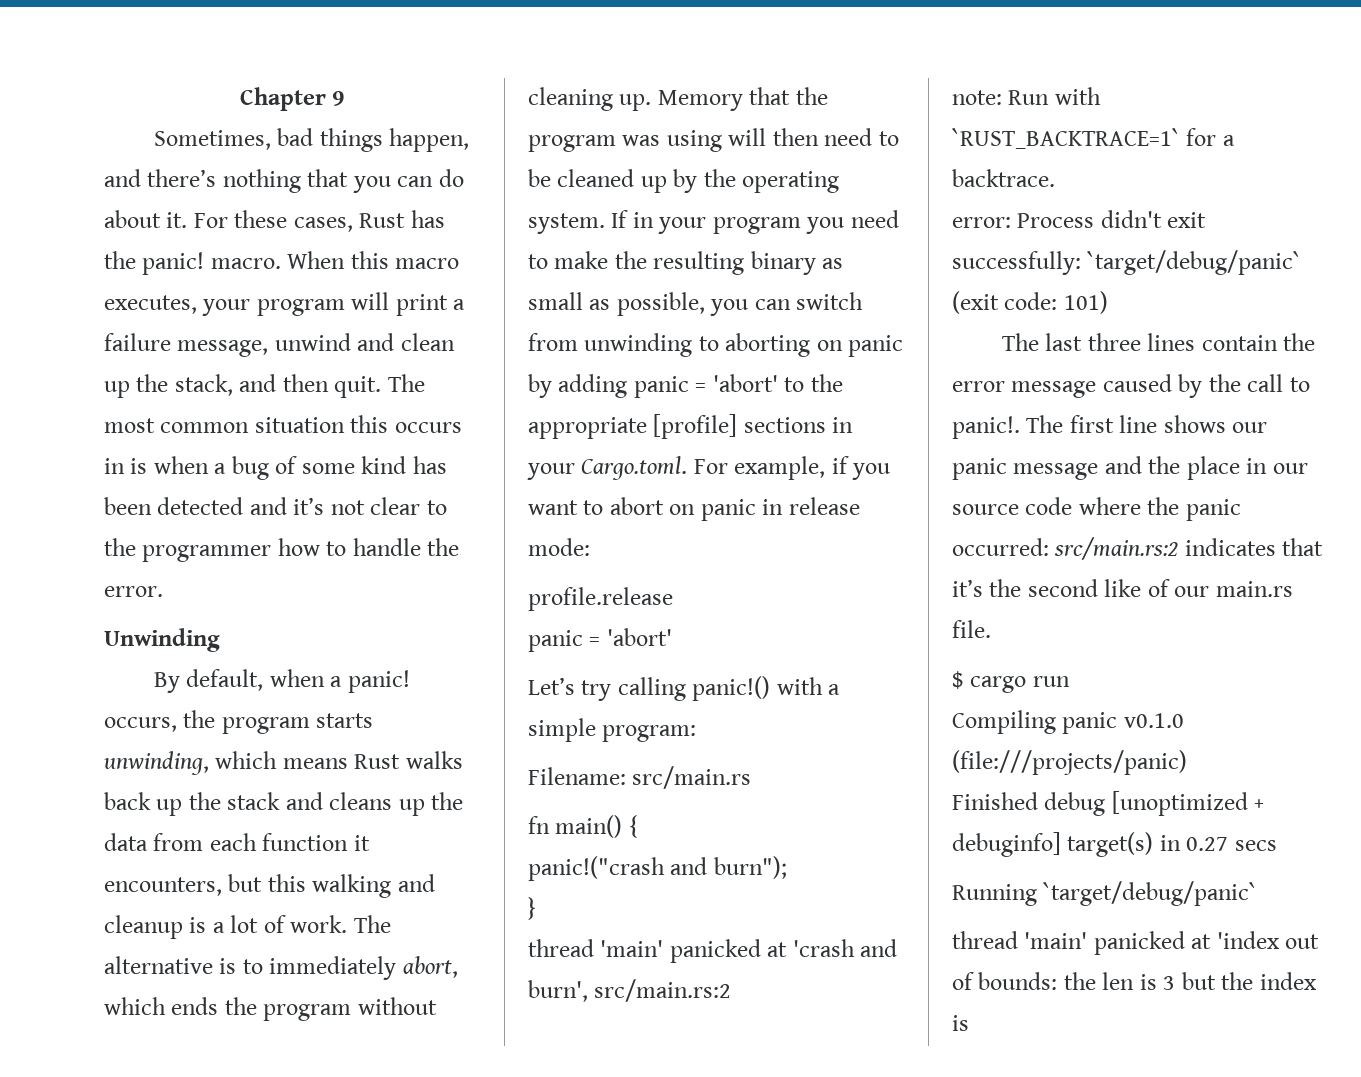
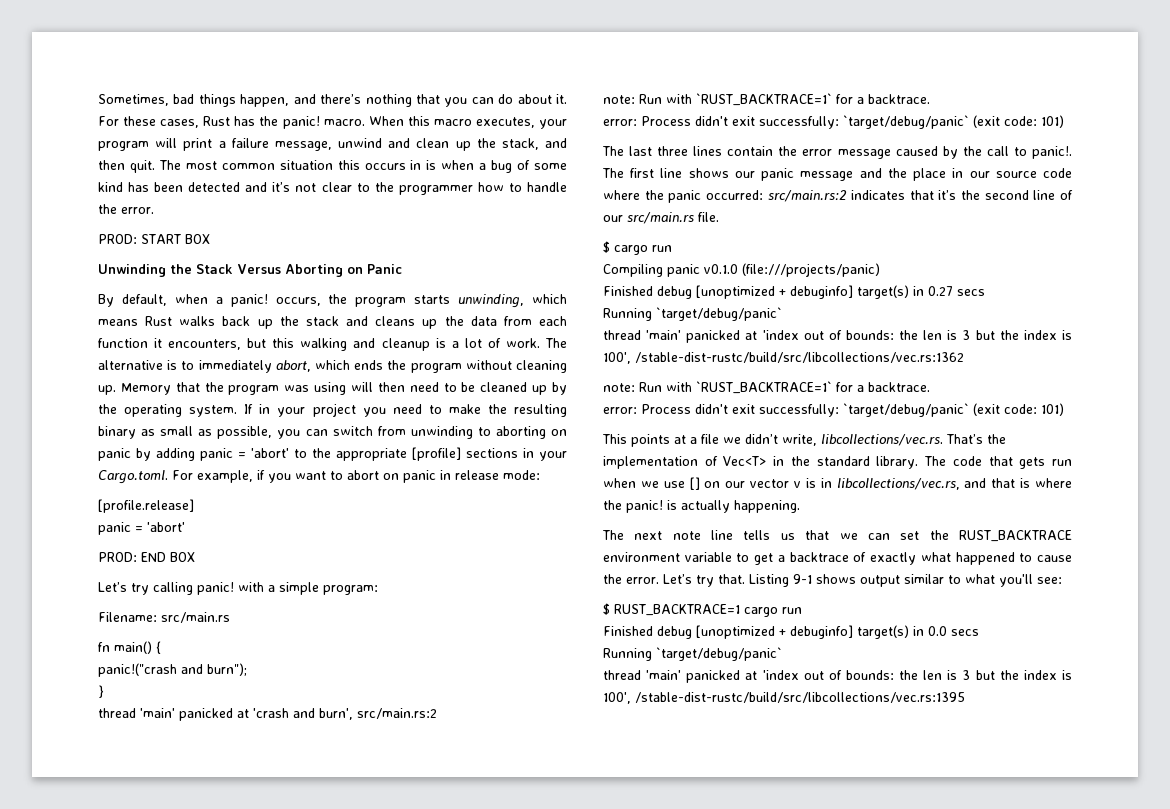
- Chapter 9
- Unwinding
+ PROD: START BOX
+ Unwinding the Stack Versus Aborting on Panic
- If in your program you need to make the resulting binary as small as possible, you can switch from unwinding to aborting on panic by adding panic = 'abort' to the appropriate [profile] sections in your Cargo.toml. For example, if you want to abort on panic in release mode:
+ If in your project you need to make the resulting binary as small as possible, you can switch from unwinding to aborting on panic by adding panic = 'abort' to the appropriate [profile] sections in your Cargo.toml. For example, if you want to abort on panic in release mode:
- profile.release
+ [profile.release]
  panic = 'abort'
+ PROD: END BOX
- Let’s try calling panic!() with a simple program:
+ Let’s try calling panic! with a simple program:
- The first line shows our panic message and the place in our source code where the panic occurred: src/main.rs:2 indicates that it’s the second like of our main.rs file.
+ The first line shows our panic message and the place in our source code where the panic occurred: src/main.rs:2 indicates that it’s the second line of our src/main.rs file.
- thread 'main' panicked at 'index out of bounds: the len is 3 but the index is
+ thread 'main' panicked at 'index out of bounds: the len is 3 but the index is 100', /stable-dist-rustc/build/src/libcollections/vec.rs:1362
+ note: Run with `RUST_BACKTRACE=1` for a backtrace.
+ error: Process didn't exit successfully: `target/debug/panic` (exit code: 101)
+ This points at a file we didn’t write, libcollections/vec.rs. That’s the implementation of Vec<T> in the standard library. The code that gets run when we use [] on our vector v is in libcollections/vec.rs, and that is where the panic! is actually happening.
+ The next note line tells us that we can set the RUST_BACKTRACE environment variable to get a backtrace of exactly what happened to cause the error. Let’s try that. Listing 9-1 shows output similar to what you'll see:
+ $ RUST_BACKTRACE=1 cargo run
+ Finished debug [unoptimized + debuginfo] target(s) in 0.0 secs
+ Running `target/debug/panic`
+ thread 'main' panicked at 'index out of bounds: the len is 3 but the index is 100', /stable-dist-rustc/build/src/libcollections/vec.rs:1395

